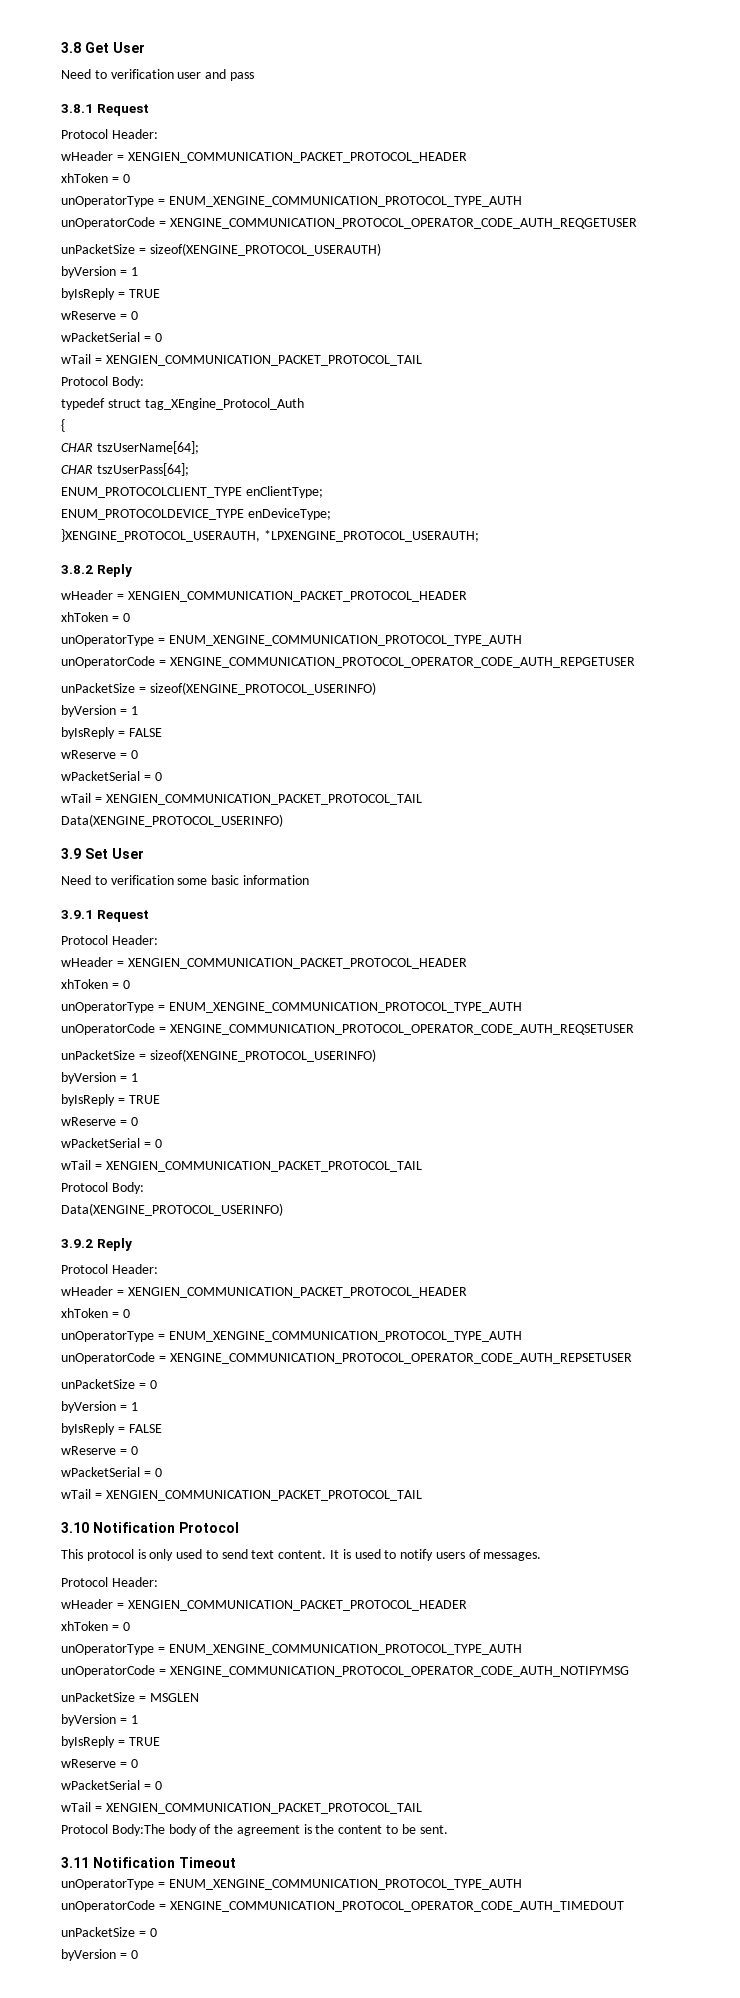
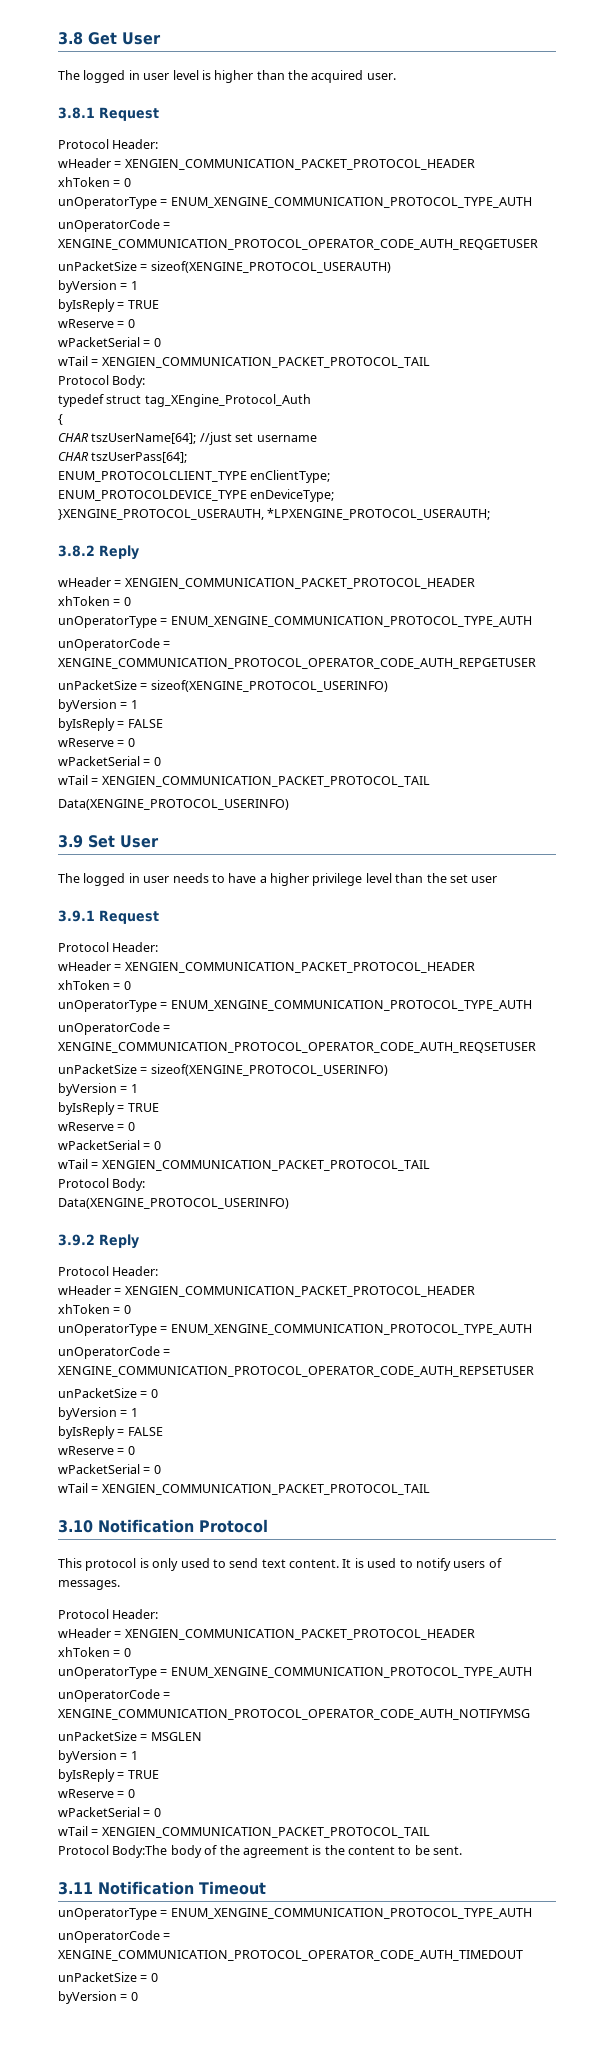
- Need to verification user and pass
+ The logged in user level is higher than the acquired user.
- CHAR tszUserName[64];
+ CHAR tszUserName[64]; //just set username
- Need to verification some basic information
+ The logged in user needs to have a higher privilege level than the set user

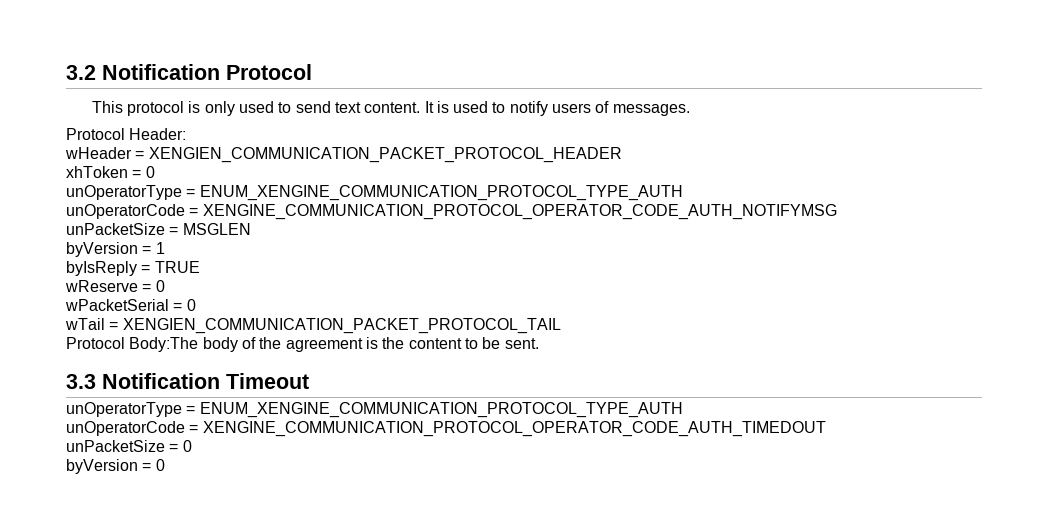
- 3.8 Get User
- The logged in user level is higher than the acquired user.
- 3.8.1 Request
- Protocol Header:
- wHeader = XENGIEN_COMMUNICATION_PACKET_PROTOCOL_HEADER
- xhToken = 0
- unOperatorType = ENUM_XENGINE_COMMUNICATION_PROTOCOL_TYPE_AUTH
- unOperatorCode = XENGINE_COMMUNICATION_PROTOCOL_OPERATOR_CODE_AUTH_REQGETUSER
- unPacketSize = sizeof(XENGINE_PROTOCOL_USERAUTH)
- byVersion = 1
- byIsReply = TRUE
- wReserve = 0
- wPacketSerial = 0
- wTail = XENGIEN_COMMUNICATION_PACKET_PROTOCOL_TAIL
- Protocol Body:
- typedef struct tag_XEngine_Protocol_Auth
- {
- CHAR tszUserName[64]; //just set username
- CHAR tszUserPass[64];
- ENUM_PROTOCOLCLIENT_TYPE enClientType;
- ENUM_PROTOCOLDEVICE_TYPE enDeviceType;
- }XENGINE_PROTOCOL_USERAUTH, *LPXENGINE_PROTOCOL_USERAUTH;
- 3.8.2 Reply
- wHeader = XENGIEN_COMMUNICATION_PACKET_PROTOCOL_HEADER
- xhToken = 0
- unOperatorType = ENUM_XENGINE_COMMUNICATION_PROTOCOL_TYPE_AUTH
- unOperatorCode = XENGINE_COMMUNICATION_PROTOCOL_OPERATOR_CODE_AUTH_REPGETUSER
- unPacketSize = sizeof(XENGINE_PROTOCOL_USERINFO)
- byVersion = 1
- byIsReply = FALSE
- wReserve = 0
- wPacketSerial = 0
- wTail = XENGIEN_COMMUNICATION_PACKET_PROTOCOL_TAIL
- Data(XENGINE_PROTOCOL_USERINFO)
- 3.9 Set User
- The logged in user needs to have a higher privilege level than the set user
- 3.9.1 Request
- Protocol Header:
- wHeader = XENGIEN_COMMUNICATION_PACKET_PROTOCOL_HEADER
- xhToken = 0
- unOperatorType = ENUM_XENGINE_COMMUNICATION_PROTOCOL_TYPE_AUTH
- unOperatorCode = XENGINE_COMMUNICATION_PROTOCOL_OPERATOR_CODE_AUTH_REQSETUSER
- unPacketSize = sizeof(XENGINE_PROTOCOL_USERINFO)
- byVersion = 1
- byIsReply = TRUE
- wReserve = 0
- wPacketSerial = 0
- wTail = XENGIEN_COMMUNICATION_PACKET_PROTOCOL_TAIL
- Protocol Body:
- Data(XENGINE_PROTOCOL_USERINFO)
- 3.9.2 Reply
- Protocol Header:
- wHeader = XENGIEN_COMMUNICATION_PACKET_PROTOCOL_HEADER
- xhToken = 0
- unOperatorType = ENUM_XENGINE_COMMUNICATION_PROTOCOL_TYPE_AUTH
- unOperatorCode = XENGINE_COMMUNICATION_PROTOCOL_OPERATOR_CODE_AUTH_REPSETUSER
- unPacketSize = 0
- byVersion = 1
- byIsReply = FALSE
- wReserve = 0
- wPacketSerial = 0
- wTail = XENGIEN_COMMUNICATION_PACKET_PROTOCOL_TAIL
- 3.10 Notification Protocol
+ 3.2 Notification Protocol
- 3.11 Notification Timeout
+ 3.3 Notification Timeout

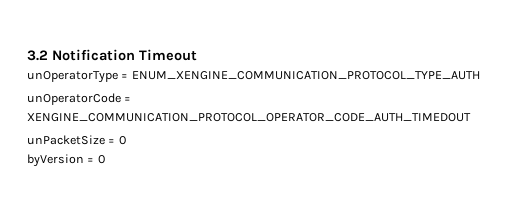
- 3.2 Notification Protocol
- This protocol is only used to send text content. It is used to notify users of messages.
- Protocol Header:
- wHeader = XENGIEN_COMMUNICATION_PACKET_PROTOCOL_HEADER
- xhToken = 0
- unOperatorType = ENUM_XENGINE_COMMUNICATION_PROTOCOL_TYPE_AUTH
- unOperatorCode = XENGINE_COMMUNICATION_PROTOCOL_OPERATOR_CODE_AUTH_NOTIFYMSG
- unPacketSize = MSGLEN
- byVersion = 1
- byIsReply = TRUE
- wReserve = 0
- wPacketSerial = 0
- wTail = XENGIEN_COMMUNICATION_PACKET_PROTOCOL_TAIL
- Protocol Body:The body of the agreement is the content to be sent.
- 3.3 Notification Timeout
+ 3.2 Notification Timeout

